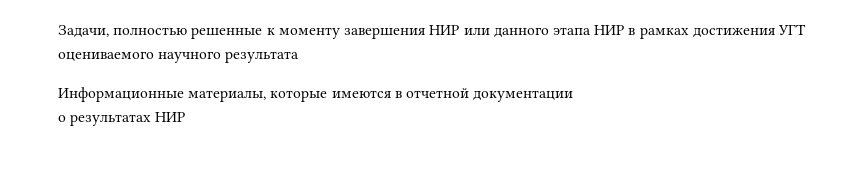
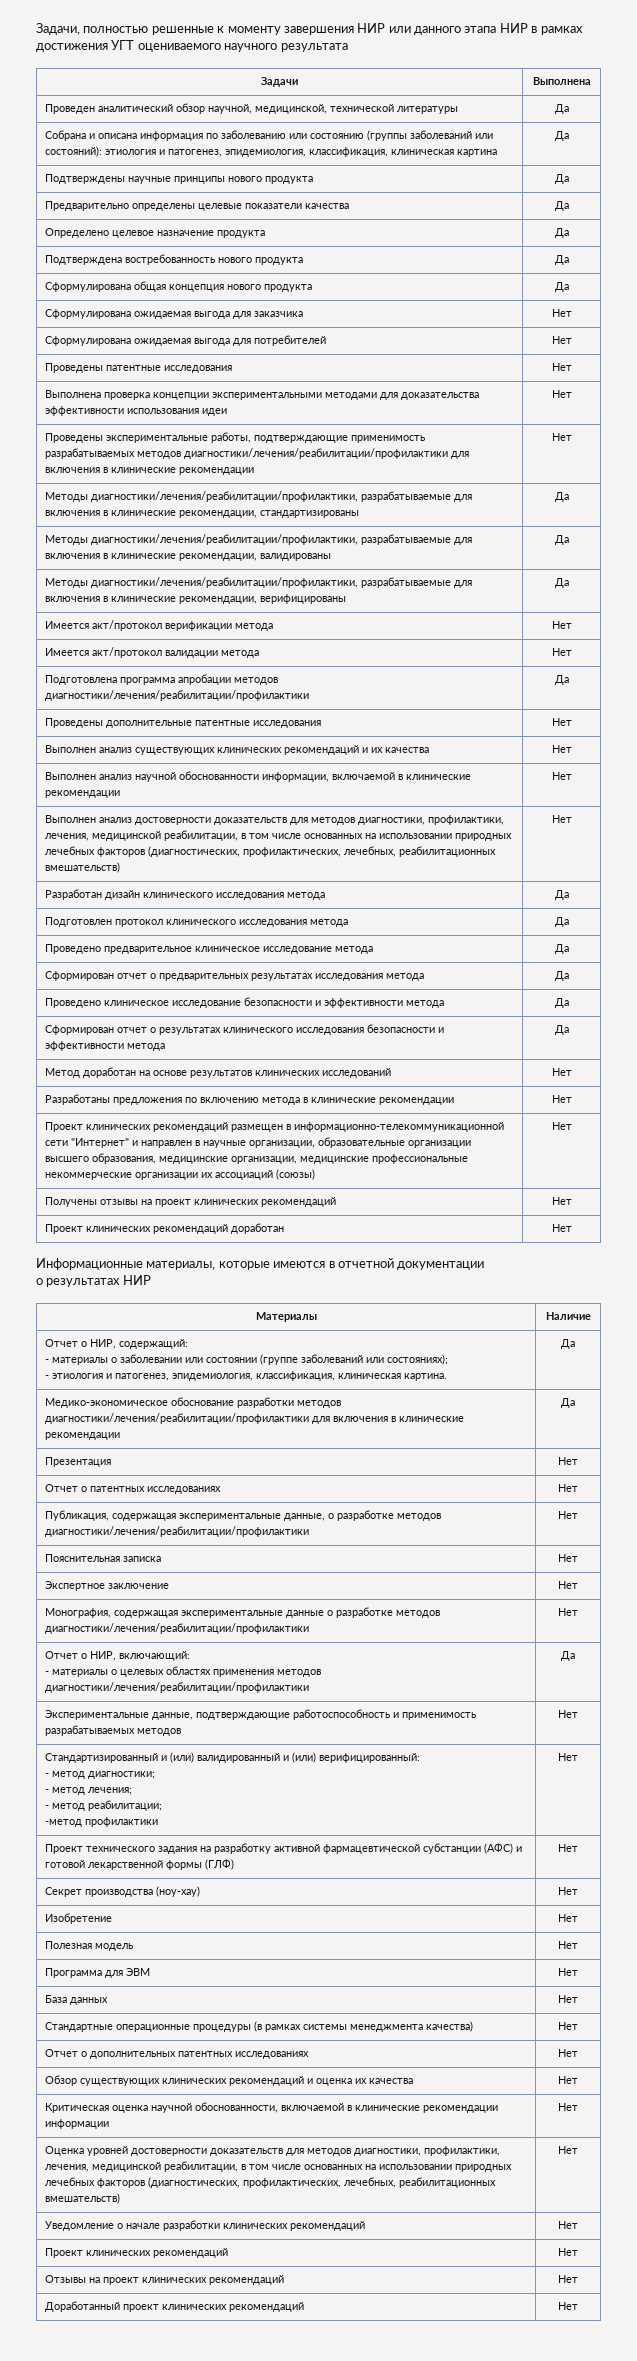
+ Задачи | Выполнена
+ Проведен аналитический обзор научной, медицинской, технической литературы | Да
+ Собрана и описана информация по заболеванию или состоянию (группы заболеваний или состояний): этиология и патогенез, эпидемиология, классификация, клиническая картина | Да
+ Подтверждены научные принципы нового продукта | Да
+ Предварительно определены целевые показатели качества | Да
+ Определено целевое назначение продукта | Да
+ Подтверждена востребованность нового продукта | Да
+ Сформулирована общая концепция нового продукта | Да
+ Сформулирована ожидаемая выгода для заказчика | Нет
+ Сформулирована ожидаемая выгода для потребителей | Нет
+ Проведены патентные исследования | Нет
+ Выполнена проверка концепции экспериментальными методами для доказательства эффективности использования идеи | Нет
+ Проведены экспериментальные работы, подтверждающие применимость разрабатываемых методов диагностики/лечения/реабилитации/профилактики для включения в клинические рекомендации | Нет
+ Методы диагностики/лечения/реабилитации/профилактики, разрабатываемые для включения в клинические рекомендации, стандартизированы | Да
+ Методы диагностики/лечения/реабилитации/профилактики, разрабатываемые для включения в клинические рекомендации, валидированы | Да
+ Методы диагностики/лечения/реабилитации/профилактики, разрабатываемые для включения в клинические рекомендации, верифицированы | Да
+ Имеется акт/протокол верификации метода | Нет
+ Имеется акт/протокол валидации метода | Нет
+ Подготовлена программа апробации методов диагностики/лечения/реабилитации/профилактики | Да
+ Проведены дополнительные патентные исследования | Нет
+ Выполнен анализ существующих клинических рекомендаций и их качества | Нет
+ Выполнен анализ научной обоснованности информации, включаемой в клинические рекомендации | Нет
+ Выполнен анализ достоверности доказательств для методов диагностики, профилактики, лечения, медицинской реабилитации, в том числе основанных на использовании природных лечебных факторов (диагностических, профилактических, лечебных, реабилитационных вмешательств) | Нет
+ Разработан дизайн клинического исследования метода | Да
+ Подготовлен протокол клинического исследования метода | Да
+ Проведено предварительное клиническое исследование метода | Да
+ Сформирован отчет о предварительных результатах исследования метода | Да
+ Проведено клиническое исследование безопасности и эффективности метода | Да
+ Сформирован отчет о результатах клинического исследования безопасности и эффективности метода | Да
+ Метод доработан на основе результатов клинических исследований | Нет
+ Разработаны предложения по включению метода в клинические рекомендации | Нет
+ Проект клинических рекомендаций размещен в информационно-телекоммуникационной сети "Интернет" и направлен в научные организации, образовательные организации высшего образования, медицинские организации, медицинские профессиональные некоммерческие организации их ассоциаций (союзы) | Нет
+ Получены отзывы на проект клинических рекомендаций | Нет
+ Проект клинических рекомендаций доработан | Нет
+ Материалы | Наличие
+ Отчет о НИР, содержащий:
+ - материалы о заболевании или состоянии (группе заболеваний или состояниях);
+ - этиология и патогенез, эпидемиология, классификация, клиническая картина. | Да
+ Медико-экономическое обоснование разработки методов диагностики/лечения/реабилитации/профилактики для включения в клинические рекомендации | Да
+ Презентация | Нет
+ Отчет о патентных исследованиях | Нет
+ Публикация, содержащая экспериментальные данные, о разработке методов диагностики/лечения/реабилитации/профилактики | Нет
+ Пояснительная записка | Нет
+ Экспертное заключение | Нет
+ Монография, содержащая экспериментальные данные о разработке методов диагностики/лечения/реабилитации/профилактики | Нет
+ Отчет о НИР, включающий:
+ - материалы о целевых областях применения методов диагностики/лечения/реабилитации/профилактики | Да
+ Экспериментальные данные, подтверждающие работоспособность и применимость разрабатываемых методов | Нет
+ Стандартизированный и (или) валидированный и (или) верифицированный:
+ - метод диагностики;
+ - метод лечения;
+ - метод реабилитации;
+ -метод профилактики | Нет
+ Проект технического задания на разработку активной фармацевтической субстанции (АФС) и готовой лекарственной формы (ГЛФ) | Нет
+ Секрет производства (ноу-хау) | Нет
+ Изобретение | Нет
+ Полезная модель | Нет
+ Программа для ЭВМ | Нет
+ База данных | Нет
+ Стандартные операционные процедуры (в рамках системы менеджмента качества) | Нет
+ Отчет о дополнительных патентных исследованиях | Нет
+ Обзор существующих клинических рекомендаций и оценка их качества | Нет
+ Критическая оценка научной обоснованности, включаемой в клинические рекомендации информации | Нет
+ Оценка уровней достоверности доказательств для методов диагностики, профилактики, лечения, медицинской реабилитации, в том числе основанных на использовании природных лечебных факторов (диагностических, профилактических, лечебных, реабилитационных вмешательств) | Нет
+ Уведомление о начале разработки клинических рекомендаций | Нет
+ Проект клинических рекомендаций | Нет
+ Отзывы на проект клинических рекомендаций | Нет
+ Доработанный проект клинических рекомендаций | Нет

